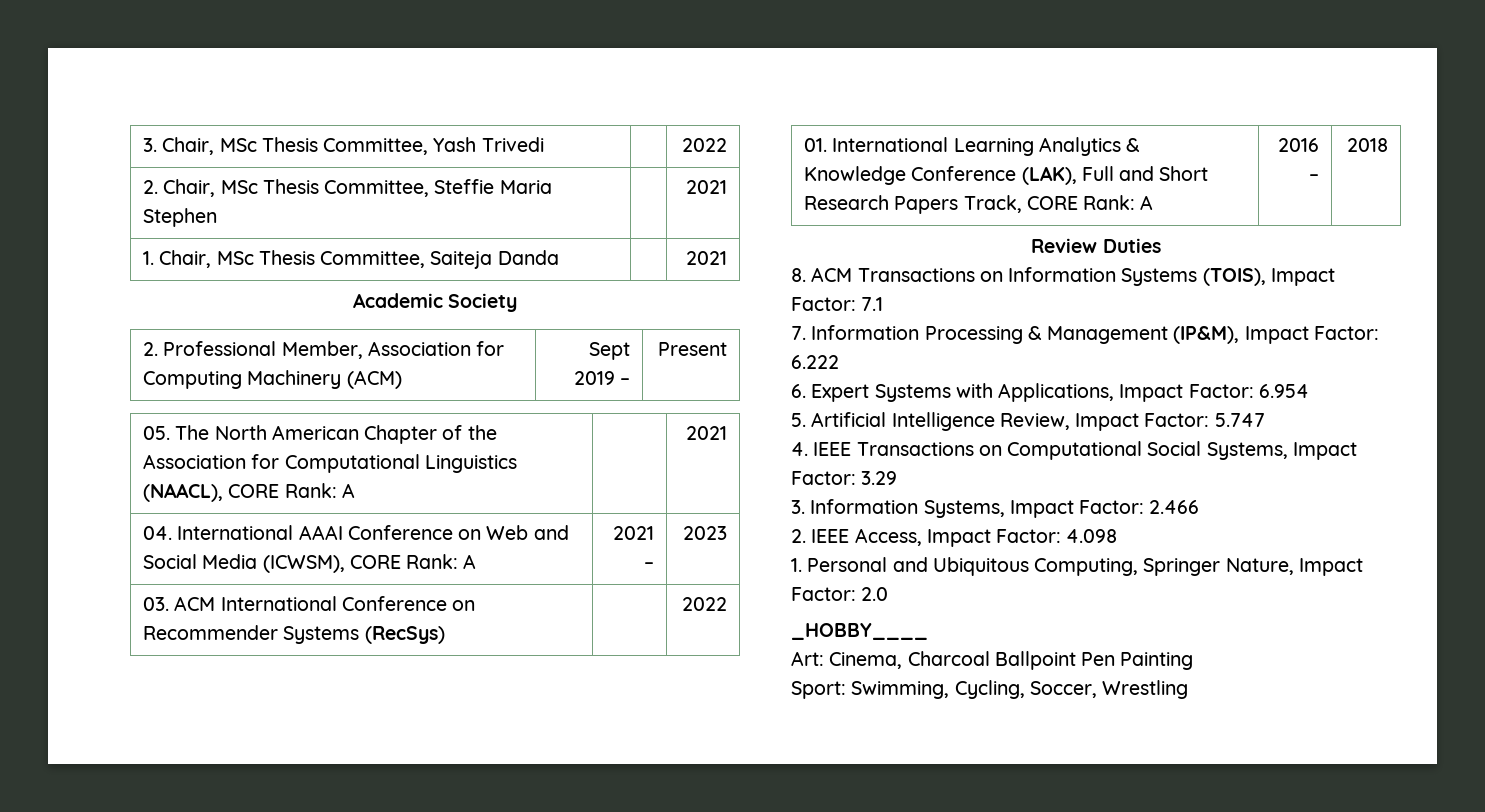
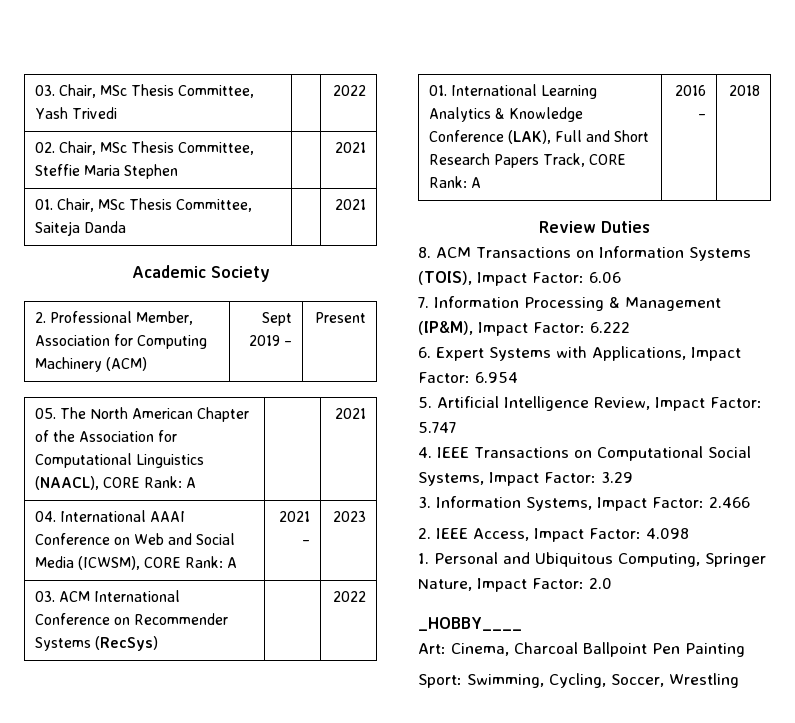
- 3. Chair, MSc Thesis Committee, Yash Trivedi | | 2022
+ 03. Chair, MSc Thesis Committee, Yash Trivedi | | 2022
- 2. Chair, MSc Thesis Committee, Steffie Maria Stephen | | 2021
+ 02. Chair, MSc Thesis Committee, Steffie Maria Stephen | | 2021
- 1. Chair, MSc Thesis Committee, Saiteja Danda | | 2021
+ 01. Chair, MSc Thesis Committee, Saiteja Danda | | 2021
- 8. ACM Transactions on Information Systems (TOIS), Impact Factor: 7.1
+ 8. ACM Transactions on Information Systems (TOIS), Impact Factor: 6.06

